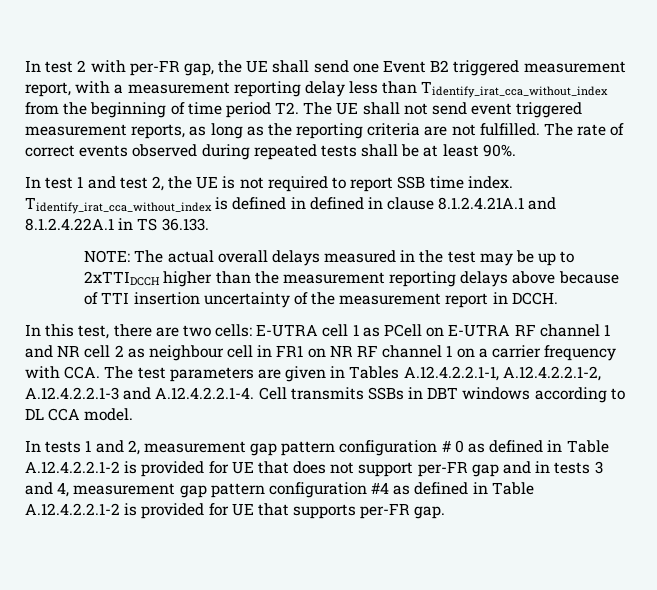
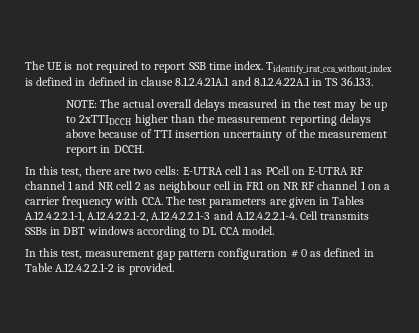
- In test 2 with per-FR gap, the UE shall send one Event B2 triggered measurement report, with a measurement reporting delay less than Tidentify_irat_cca_without_index from the beginning of time period T2. The UE shall not send event triggered measurement reports, as long as the reporting criteria are not fulfilled. The rate of correct events observed during repeated tests shall be at least 90%.
- In test 1 and test 2, the UE is not required to report SSB time index.
+ The UE is not required to report SSB time index.
- In tests 1 and 2, measurement gap pattern configuration # 0 as defined in Table A.12.4.2.2.1-2 is provided for UE that does not support per-FR gap and in tests 3 and 4, measurement gap pattern configuration #4 as defined in Table A.12.4.2.2.1-2 is provided for UE that supports per-FR gap.
+ In this test, measurement gap pattern configuration # 0 as defined in Table A.12.4.2.2.1-2 is provided.

